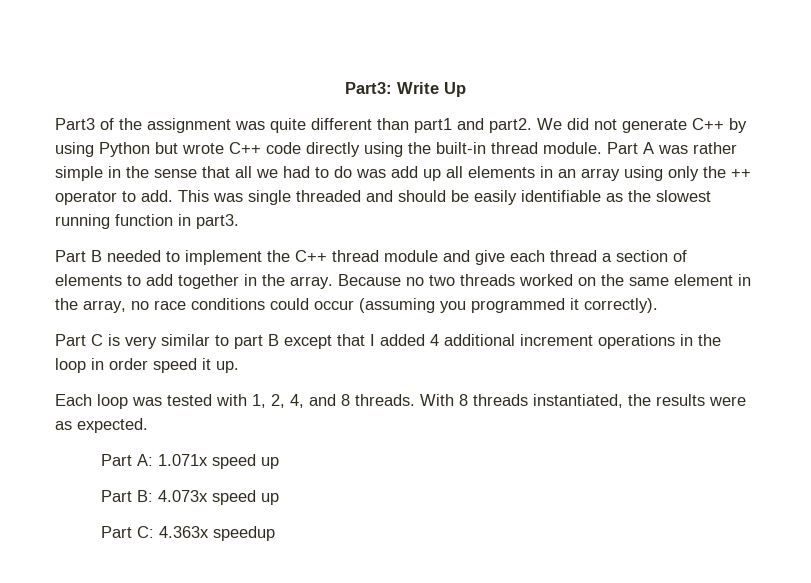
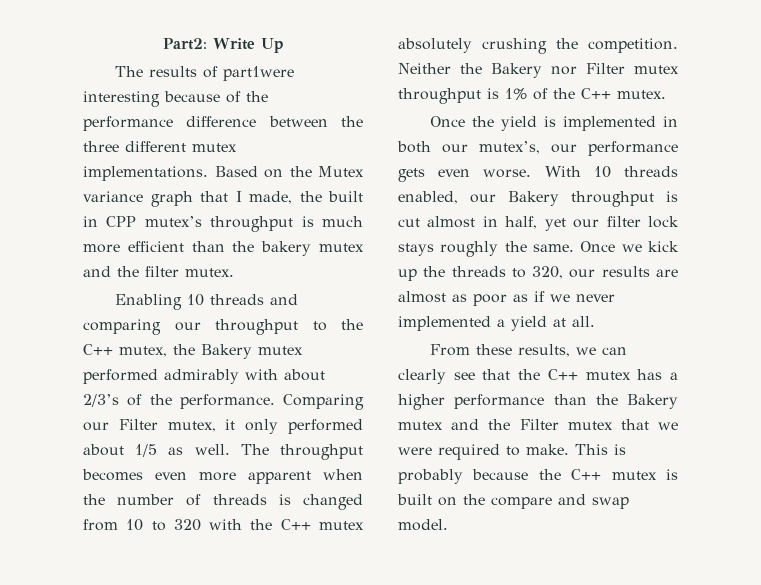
- Part3: Write Up
+ Part2: Write Up
- Part3 of the assignment was quite different than part1 and part2. We did not generate C++ by using Python but wrote C++ code directly using the built-in thread module. Part A was rather simple in the sense that all we had to do was add up all elements in an array using only the ++ operator to add. This was single threaded and should be easily identifiable as the slowest running function in part3.
- Part B needed to implement the C++ thread module and give each thread a section of elements to add together in the array. Because no two threads worked on the same element in the array, no race conditions could occur (assuming you programmed it correctly).
- Part C is very similar to part B except that I added 4 additional increment operations in the loop in order speed it up.
- Each loop was tested with 1, 2, 4, and 8 threads. With 8 threads instantiated, the results were as expected.
- Part A: 1.071x speed up
- Part B: 4.073x speed up
- Part C: 4.363x speedup
+ The results of part1were interesting because of the performance difference between the three different mutex implementations. Based on the Mutex variance graph that I made, the built in CPP mutex’s throughput is much more efficient than the bakery mutex and the filter mutex.
+ Enabling 10 threads and comparing our throughput to the C++ mutex, the Bakery mutex performed admirably with about 2/3’s of the performance. Comparing our Filter mutex, it only performed about 1/5 as well. The throughput becomes even more apparent when the number of threads is changed from 10 to 320 with the C++ mutex absolutely crushing the competition. Neither the Bakery nor Filter mutex throughput is 1% of the C++ mutex.
+ Once the yield is implemented in both our mutex’s, our performance gets even worse. With 10 threads enabled, our Bakery throughput is cut almost in half, yet our filter lock stays roughly the same. Once we kick up the threads to 320, our results are almost as poor as if we never implemented a yield at all.
+ From these results, we can clearly see that the C++ mutex has a higher performance than the Bakery mutex and the Filter mutex that we were required to make. This is probably because the C++ mutex is built on the compare and swap model.

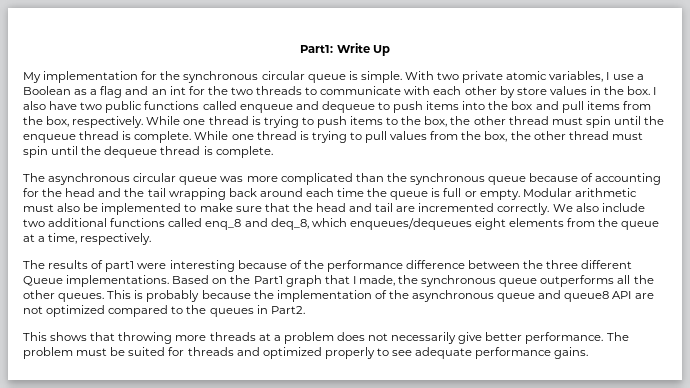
- Part2: Write Up
+ Part1: Write Up
+ My implementation for the synchronous circular queue is simple. With two private atomic variables, I use a Boolean as a flag and an int for the two threads to communicate with each other by store values in the box. I also have two public functions called enqueue and dequeue to push items into the box and pull items from the box, respectively. While one thread is trying to push items to the box, the other thread must spin until the enqueue thread is complete. While one thread is trying to pull values from the box, the other thread must spin until the dequeue thread is complete.
+ The asynchronous circular queue was more complicated than the synchronous queue because of accounting for the head and the tail wrapping back around each time the queue is full or empty. Modular arithmetic must also be implemented to make sure that the head and tail are incremented correctly. We also include two additional functions called enq_8 and deq_8, which enqueues/dequeues eight elements from the queue at a time, respectively.
- The results of part1were interesting because of the performance difference between the three different mutex implementations.
+ The results of part1 were interesting because of the performance difference between the three different Queue implementations.
- Based on the Mutex variance graph that I made, the built in CPP mutex’s throughput is much more efficient than the bakery mutex and the filter mutex.
- Enabling 10 threads and comparing our throughput to the C++ mutex, the Bakery mutex performed admirably with about 2/3’s of the performance. Comparing our Filter mutex, it only performed about 1/5 as well. The throughput becomes even more apparent when the number of threads is changed from 10 to 320 with the C++ mutex absolutely crushing the competition. Neither the Bakery nor Filter mutex throughput is 1% of the C++ mutex.
- Once the yield is implemented in both our mutex’s, our performance gets even worse. With 10 threads enabled, our Bakery throughput is cut almost in half, yet our filter lock stays roughly the same. Once we kick up the threads to 320, our results are almost as poor as if we never implemented a yield at all.
- From these results, we can clearly see that the C++ mutex has a higher performance than the Bakery mutex and the Filter mutex that we were required to make.
+ Based on the Part1 graph that I made, the synchronous queue outperforms all the other queues.
- This is probably because the C++ mutex is built on the compare and swap model.
+ This is probably because the implementation of the asynchronous queue and queue8 API are not optimized compared to the queues in Part2.
+ This shows that throwing more threads at a problem does not necessarily give better performance. The problem must be suited for threads and optimized properly to see adequate performance gains.

